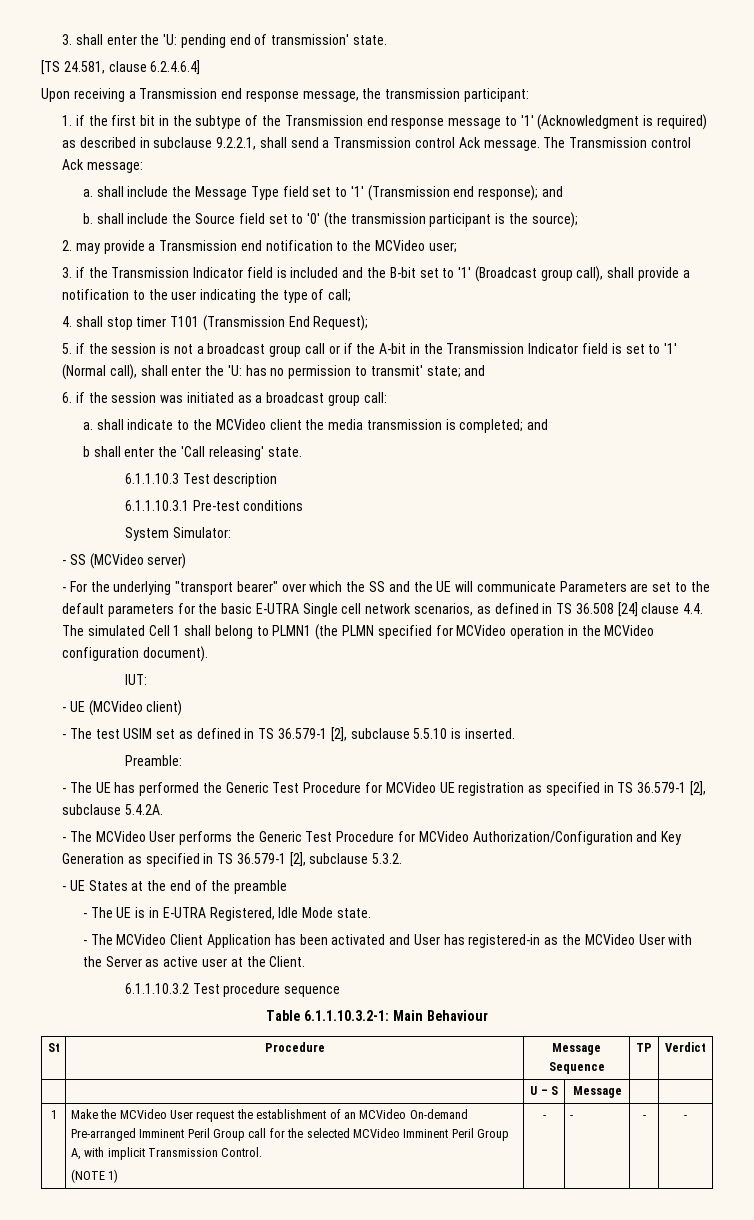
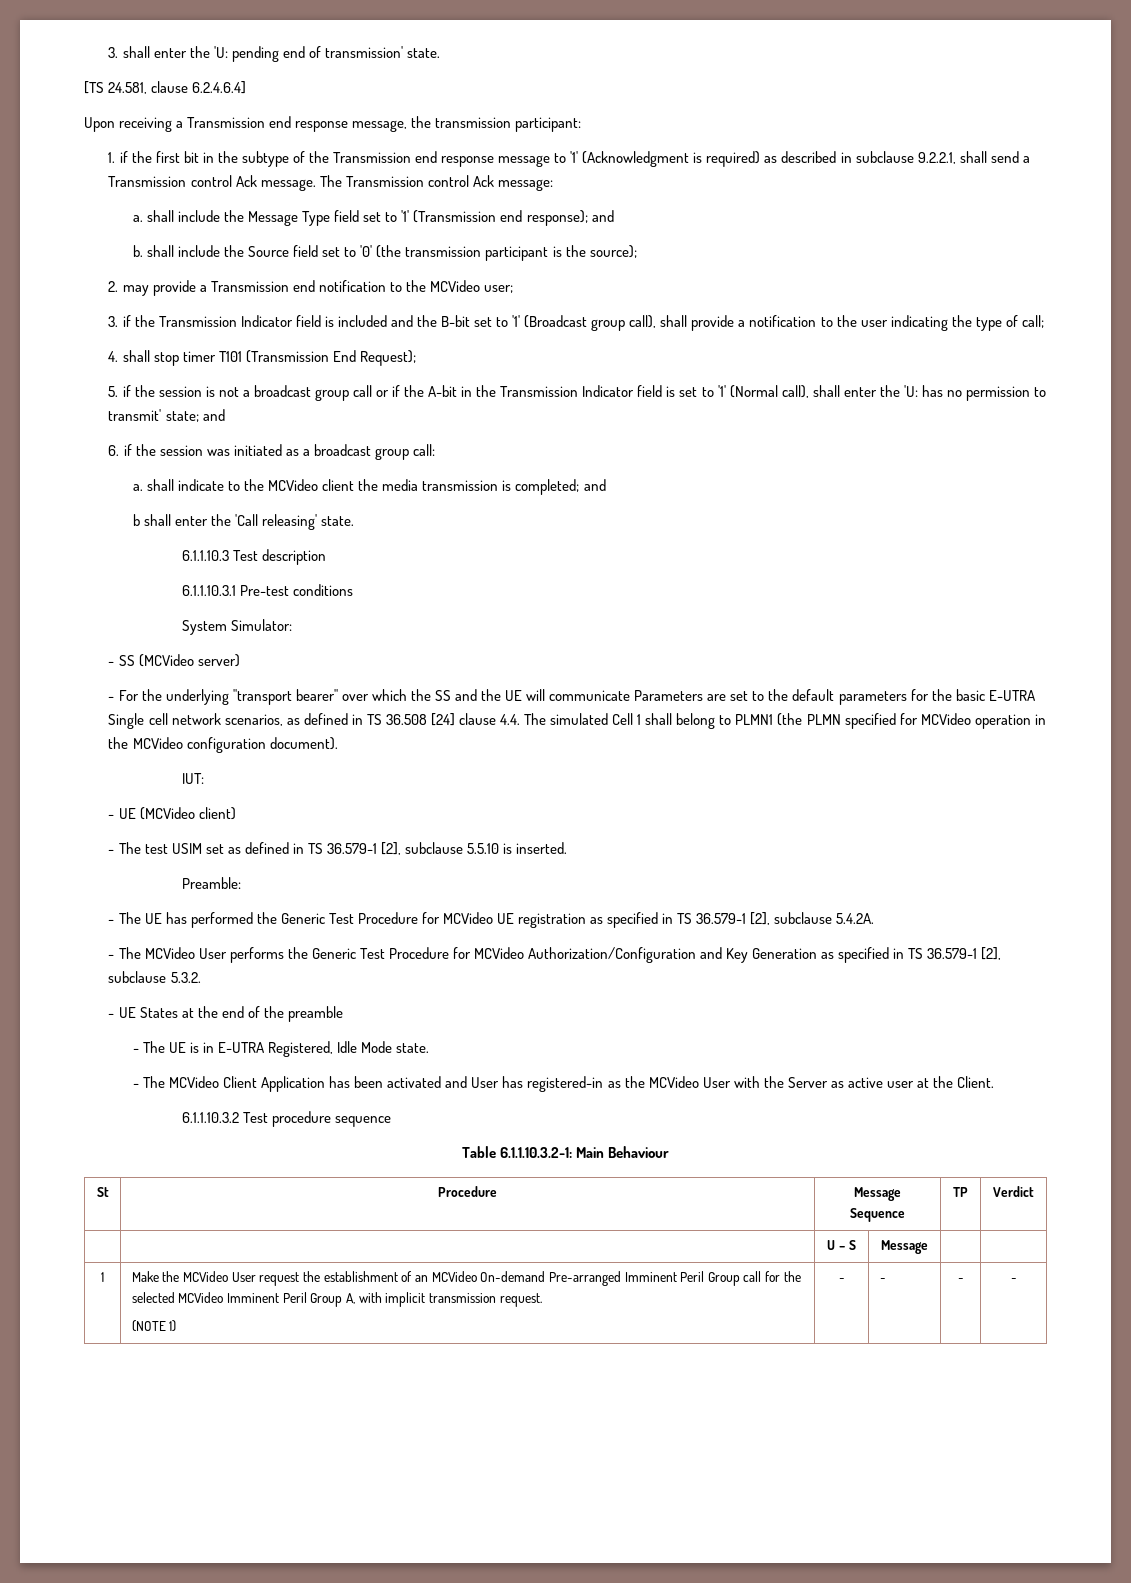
- 1 | Make the MCVideo User request the establishment of an MCVideo On-demand Pre-arranged Imminent Peril Group call for the selected MCVideo Imminent Peril Group A, with implicit Transmission Control.
+ 1 | Make the MCVideo User request the establishment of an MCVideo On-demand Pre-arranged Imminent Peril Group call for the selected MCVideo Imminent Peril Group A, with implicit transmission request.

